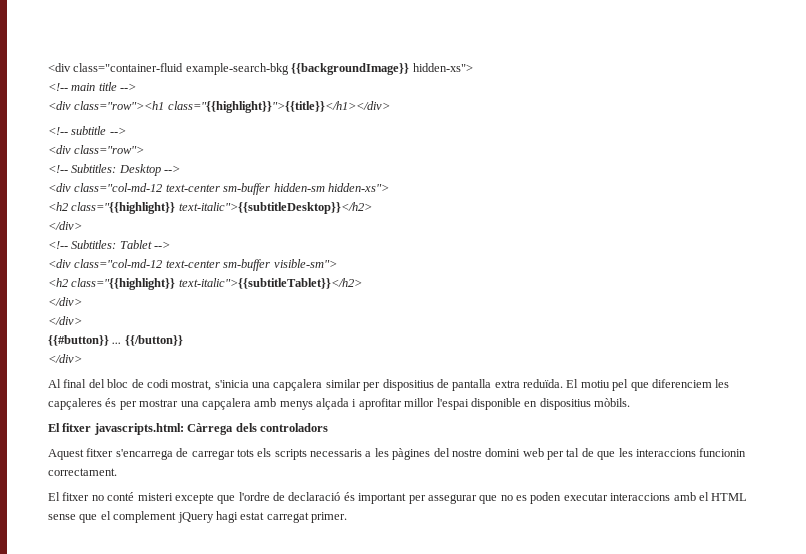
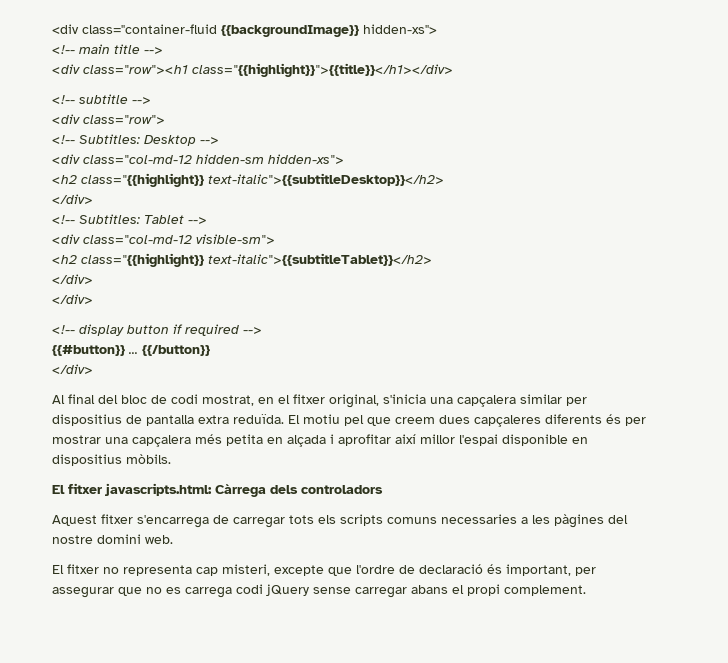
- <div class="container-fluid example-search-bkg {{backgroundImage}} hidden-xs">
+ <div class="container-fluid {{backgroundImage}} hidden-xs">
- <div class="col-md-12 text-center sm-buffer hidden-sm hidden-xs">
+ <div class="col-md-12 hidden-sm hidden-xs">
- <div class="col-md-12 text-center sm-buffer visible-sm">
+ <div class="col-md-12 visible-sm">
+ <!-- display button if required -->
- Al final del bloc de codi mostrat, s'inicia una capçalera similar per dispositius de pantalla extra reduïda.
+ Al final del bloc de codi mostrat, en el fitxer original, s'inicia una capçalera similar per dispositius de pantalla extra reduïda.
- El motiu pel que diferenciem les capçaleres és per mostrar una capçalera amb menys alçada i aprofitar millor l'espai disponible en dispositius mòbils.
+ El motiu pel que creem dues capçaleres diferents és per mostrar una capçalera més petita en alçada i aprofitar així millor l'espai disponible en dispositius mòbils.
- Aquest fitxer s'encarrega de carregar tots els scripts necessaris a les pàgines del nostre domini web per tal de que les interaccions funcionin correctament.
+ Aquest fitxer s'encarrega de carregar tots els scripts comuns necessaries a les pàgines del nostre domini web.
- El fitxer no conté misteri excepte que l'ordre de declaració és important per assegurar que no es poden executar interaccions amb el HTML sense que el complement jQuery hagi estat carregat primer.
+ El fitxer no representa cap misteri, excepte que l'ordre de declaració és important, per assegurar que no es carrega codi jQuery sense carregar abans el propi complement.

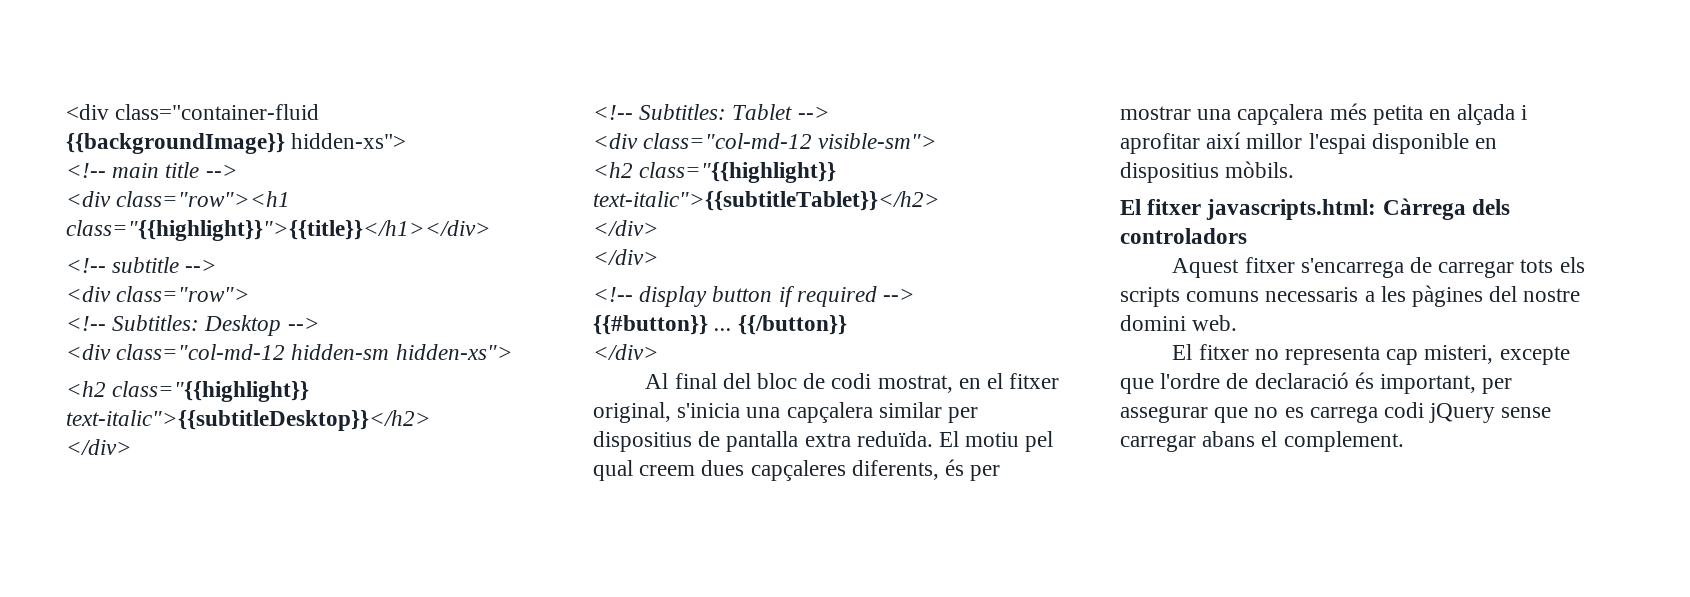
- El motiu pel que creem dues capçaleres diferents és per mostrar una capçalera més petita en alçada i aprofitar així millor l'espai disponible en dispositius mòbils.
+ El motiu pel qual creem dues capçaleres diferents, és per mostrar una capçalera més petita en alçada i aprofitar així millor l'espai disponible en dispositius mòbils.
- Aquest fitxer s'encarrega de carregar tots els scripts comuns necessaries a les pàgines del nostre domini web.
+ Aquest fitxer s'encarrega de carregar tots els scripts comuns necessaris a les pàgines del nostre domini web.
- El fitxer no representa cap misteri, excepte que l'ordre de declaració és important, per assegurar que no es carrega codi jQuery sense carregar abans el propi complement.
+ El fitxer no representa cap misteri, excepte que l'ordre de declaració és important, per assegurar que no es carrega codi jQuery sense carregar abans el complement.

